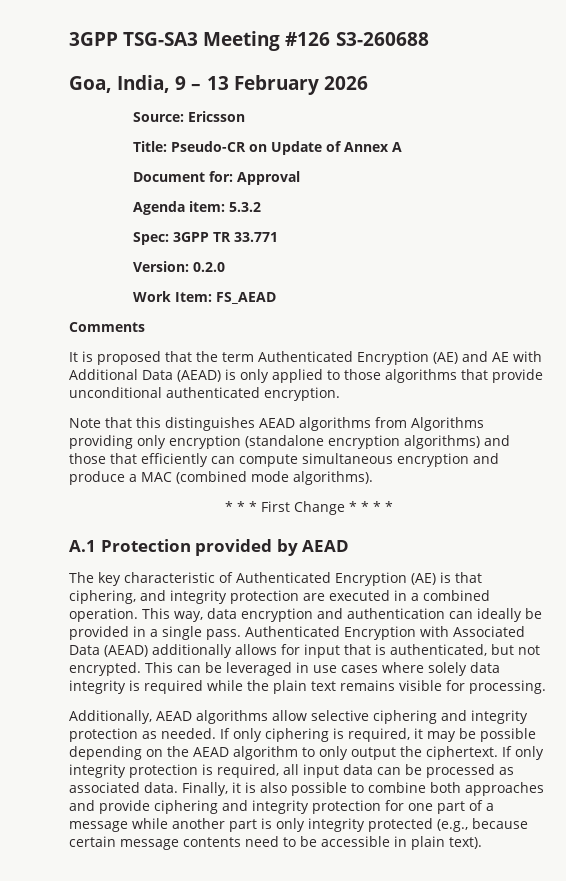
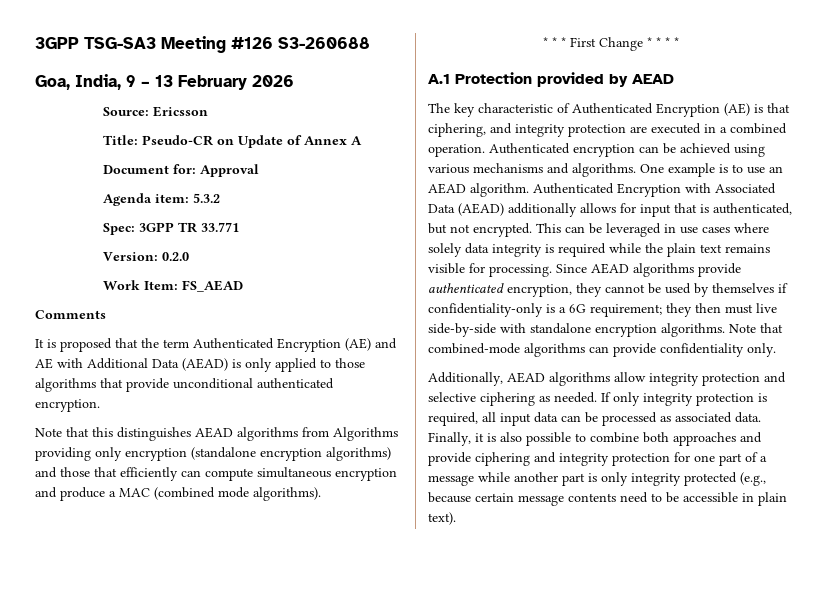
- This way, data encryption and authentication can ideally be provided in a single pass.
+ Authenticated encryption can be achieved using various mechanisms and algorithms. One example is to use an AEAD algorithm.
- This can be leveraged in use cases where solely data integrity is required while the plain text remains visible for processing.
- Additionally, AEAD algorithms allow selective ciphering and integrity protection as needed. If only ciphering is required, it may be possible depending on the AEAD algorithm to only output the ciphertext.
+ This can be leveraged in use cases where solely data integrity is required while the plain text remains visible for processing. Since AEAD algorithms provide authenticated encryption, they cannot be used by themselves if confidentiality-only is a 6G requirement; they then must live side-by-side with standalone encryption algorithms. Note that combined-mode algorithms can provide confidentiality only.
+ Additionally, AEAD algorithms allow integrity protection and selective ciphering as needed.

